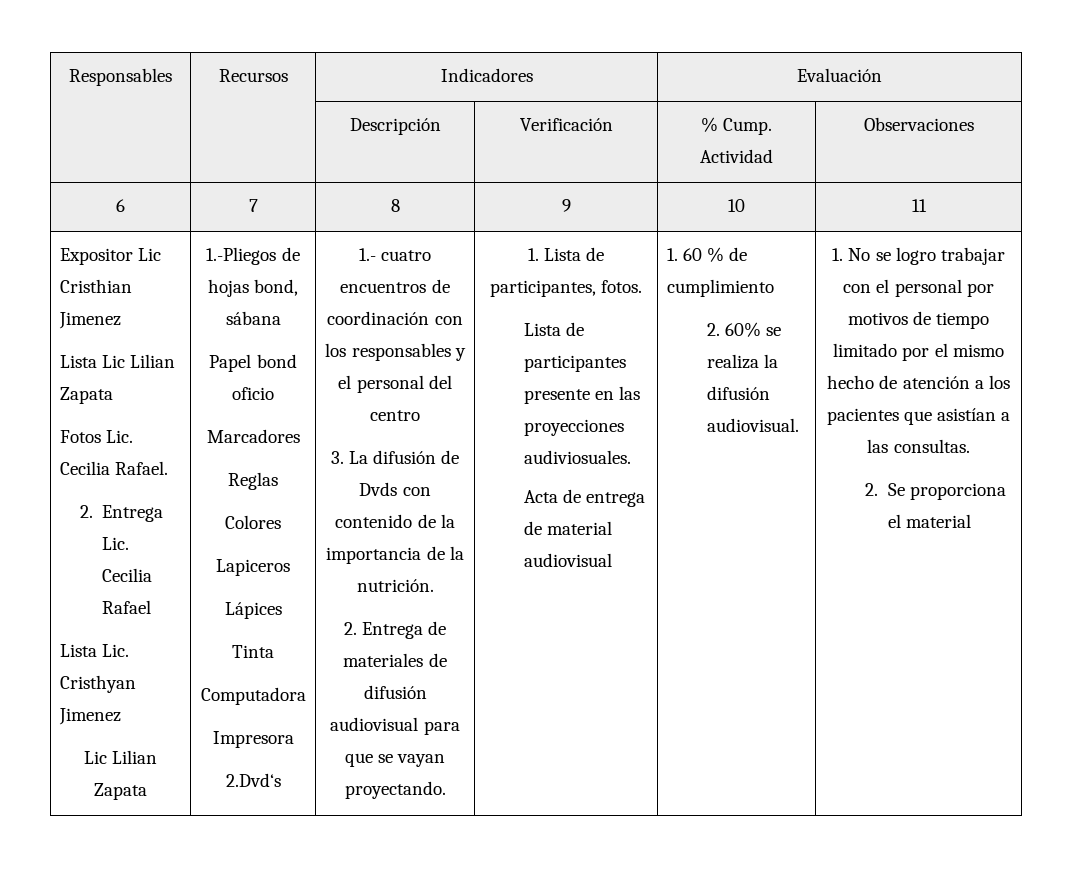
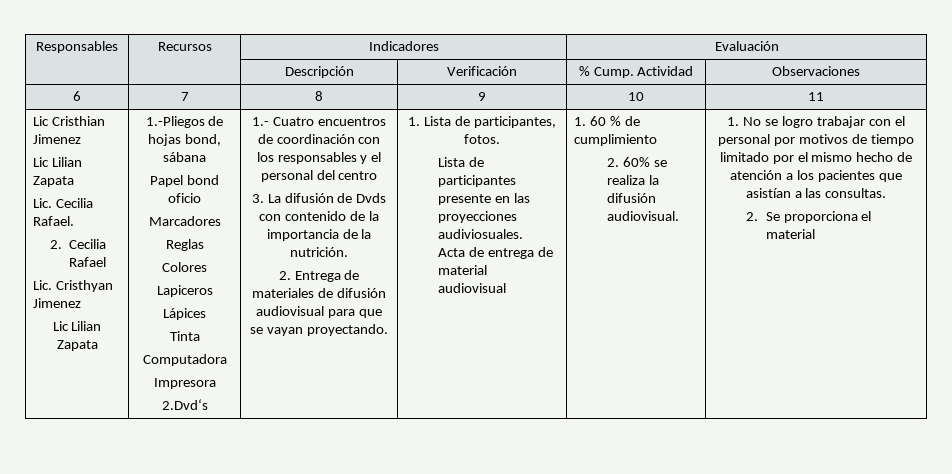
- Expositor Lic Cristhian Jimenez
- Lista Lic Lilian Zapata
+ Lic Cristhian Jimenez
+ Lic Lilian Zapata
- Fotos Lic. Cecilia Rafael.
+ Lic. Cecilia Rafael.
- 2. Entrega Lic. Cecilia Rafael
+ 2. Cecilia Rafael
- Lista Lic. Cristhyan Jimenez
+ Lic. Cristhyan Jimenez
- 1.- cuatro encuentros de coordinación con los responsables y el personal del centro
+ 1.- Cuatro encuentros de coordinación con los responsables y el personal del centro

